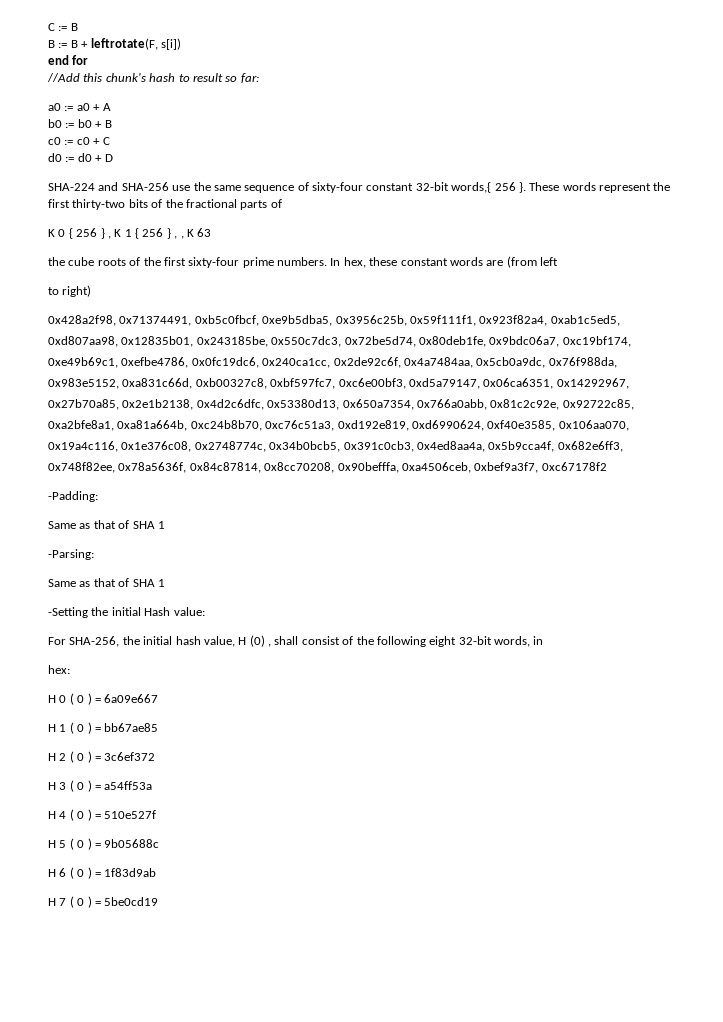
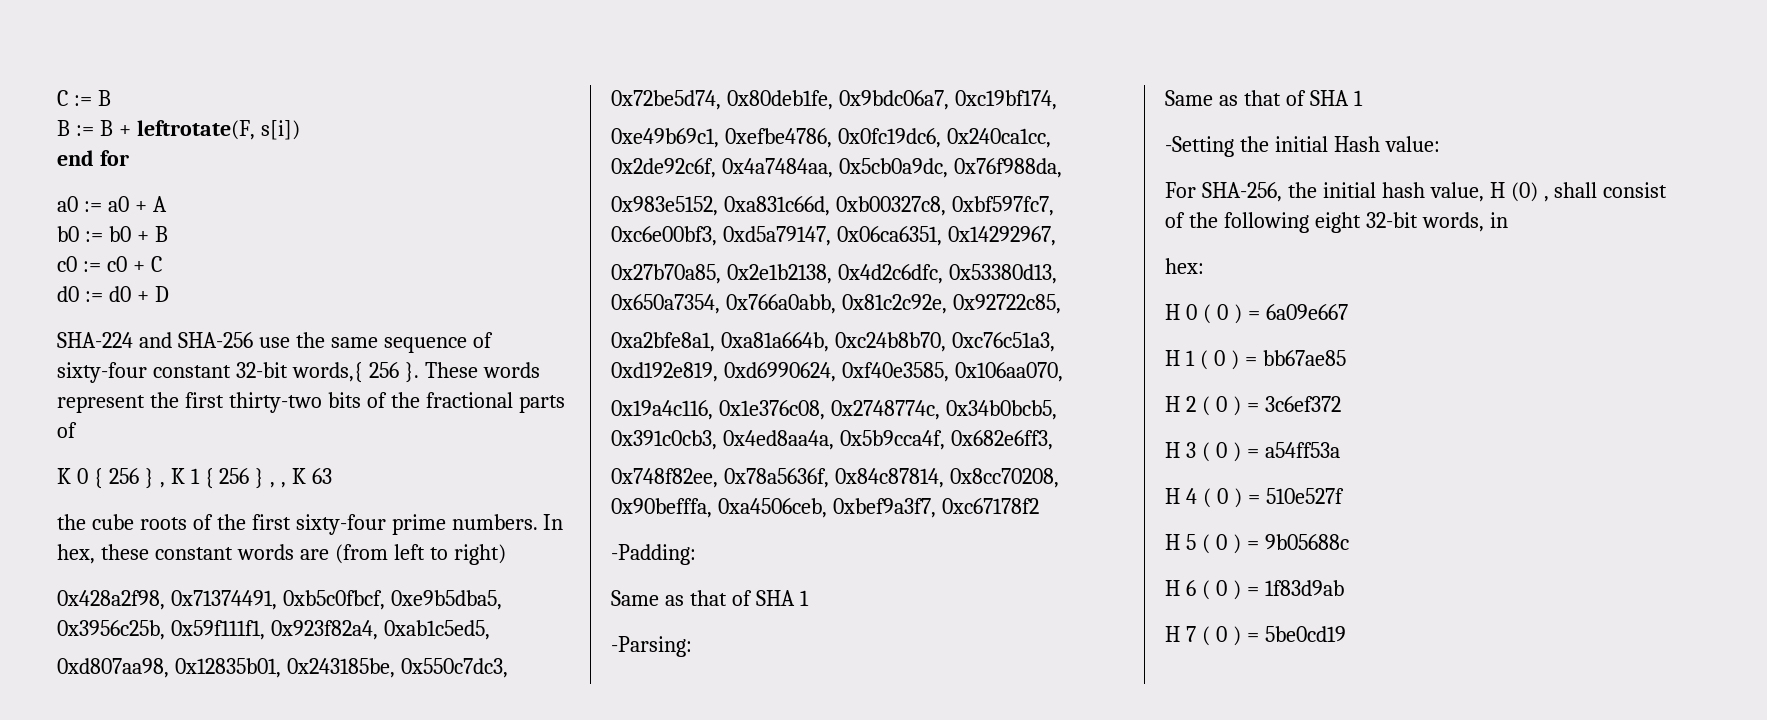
- //Add this chunk's hash to result so far:
- In hex, these constant words are (from left
- to right)
+ In hex, these constant words are (from left to right)

